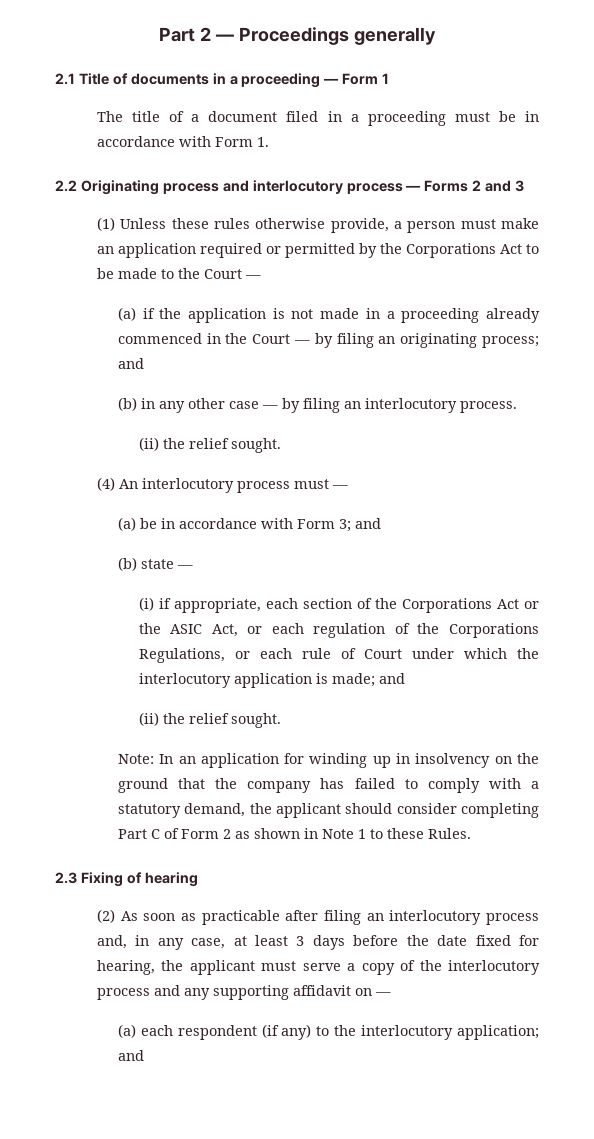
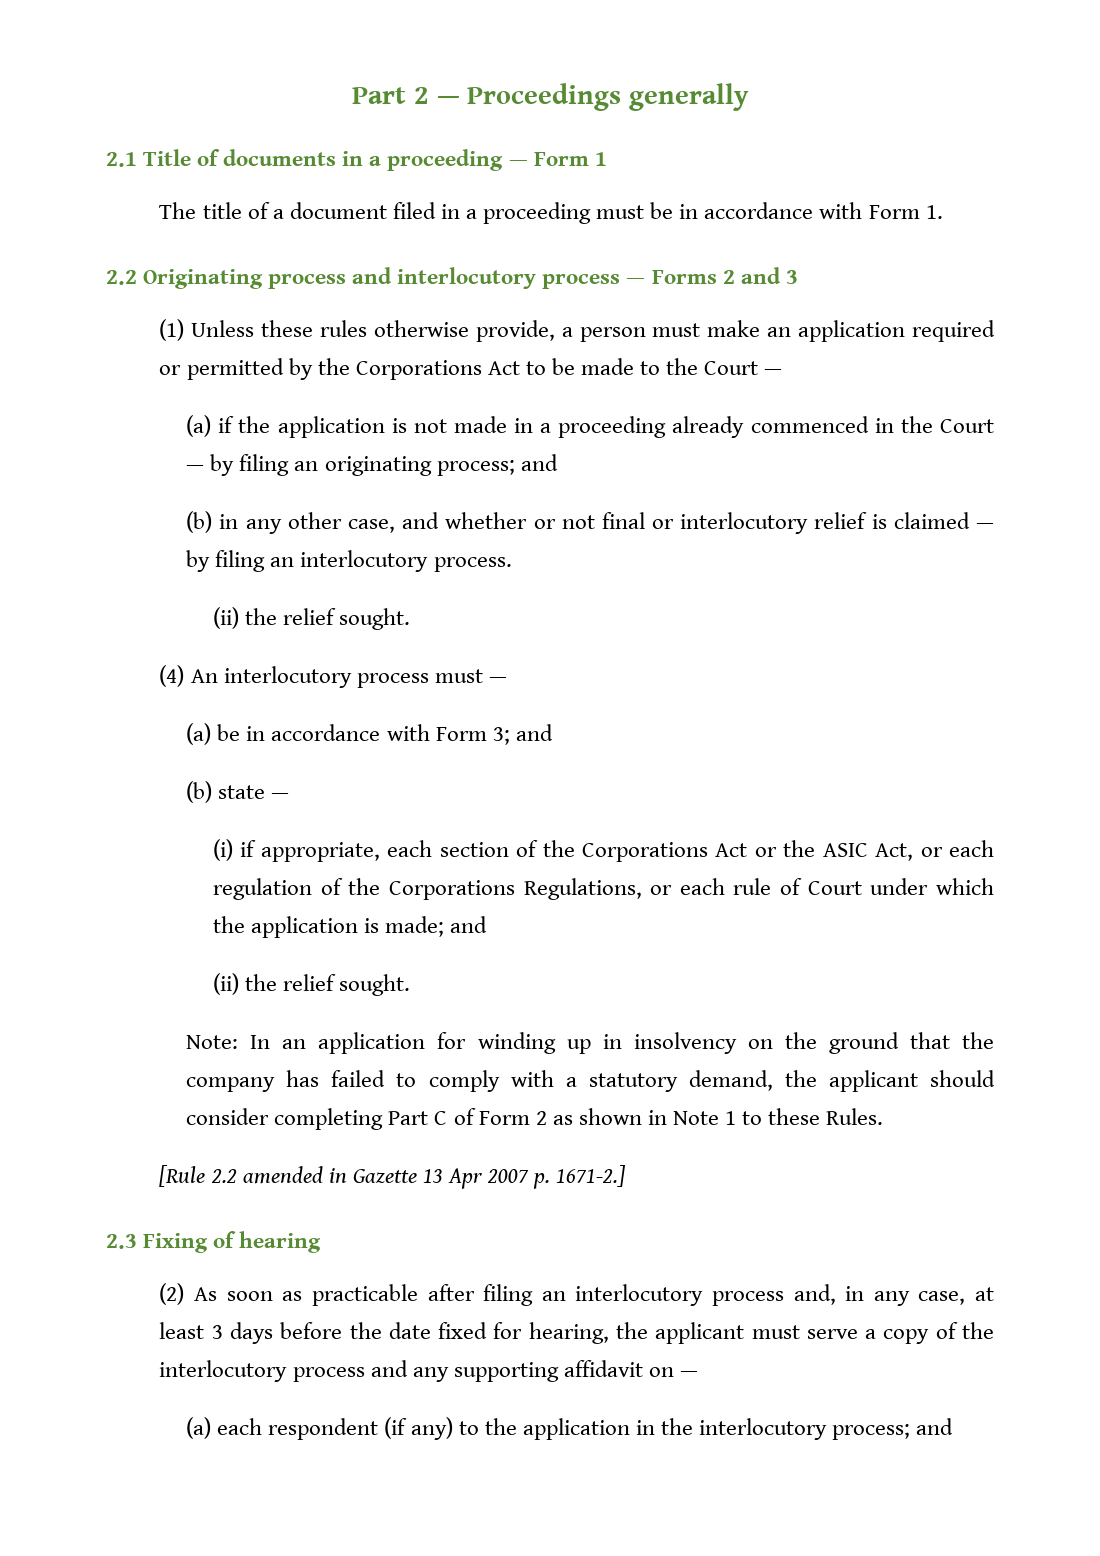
- (b) in any other case — by filing an interlocutory process.
+ (b) in any other case, and whether or not final or interlocutory relief is claimed — by filing an interlocutory process.
- (i) if appropriate, each section of the Corporations Act or the ASIC Act, or each regulation of the Corporations Regulations, or each rule of Court under which the interlocutory application is made; and
+ (i) if appropriate, each section of the Corporations Act or the ASIC Act, or each regulation of the Corporations Regulations, or each rule of Court under which the application is made; and
+ [Rule 2.2 amended in Gazette 13 Apr 2007 p. 1671-2.]
- (a) each respondent (if any) to the interlocutory application; and
+ (a) each respondent (if any) to the application in the interlocutory process; and

